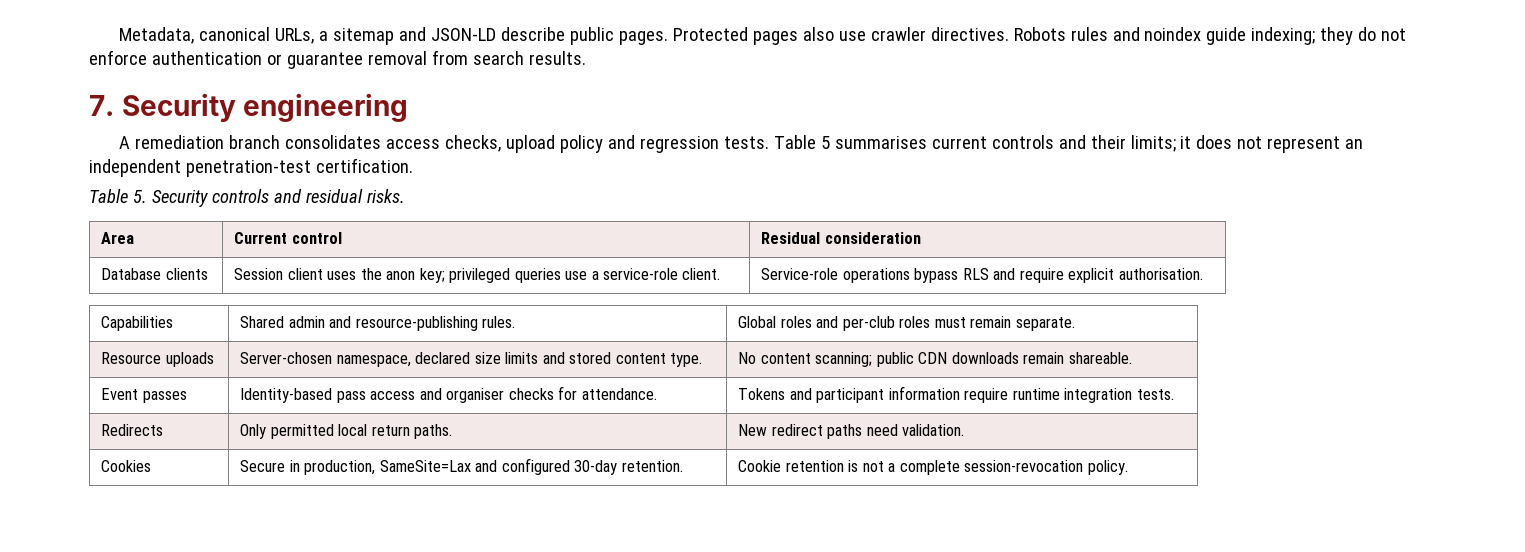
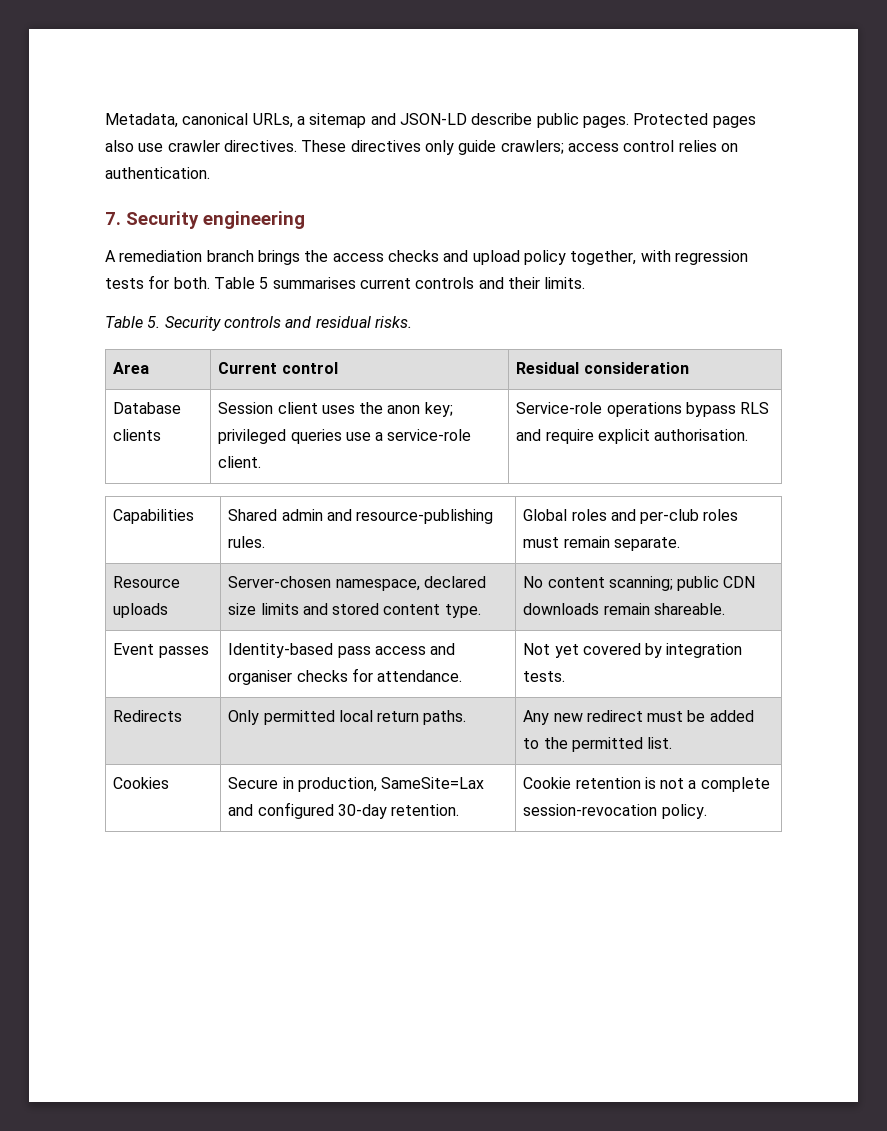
- Robots rules and noindex guide indexing; they do not enforce authentication or guarantee removal from search results.
+ These directives only guide crawlers; access control relies on authentication.
- A remediation branch consolidates access checks, upload policy and regression tests.
+ A remediation branch brings the access checks and upload policy together, with regression tests for both.
- Table 5 summarises current controls and their limits; it does not represent an independent penetration-test certification.
+ Table 5 summarises current controls and their limits.
- Event passes | Identity-based pass access and organiser checks for attendance. | Tokens and participant information require runtime integration tests.
+ Event passes | Identity-based pass access and organiser checks for attendance. | Not yet covered by integration tests.
- Redirects | Only permitted local return paths. | New redirect paths need validation.
+ Redirects | Only permitted local return paths. | Any new redirect must be added to the permitted list.

